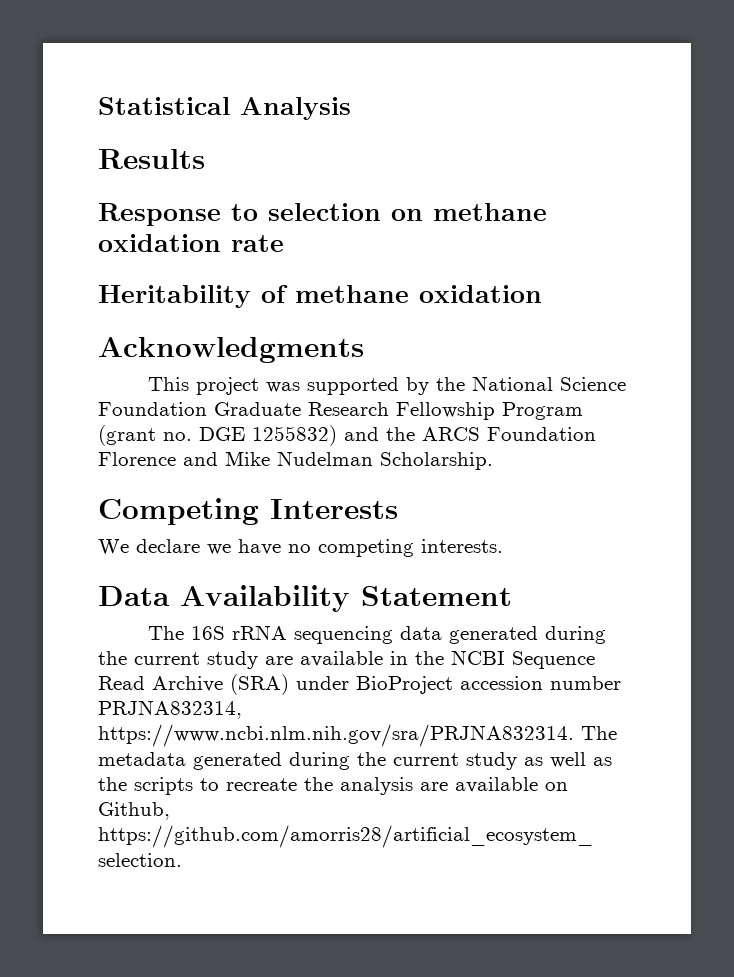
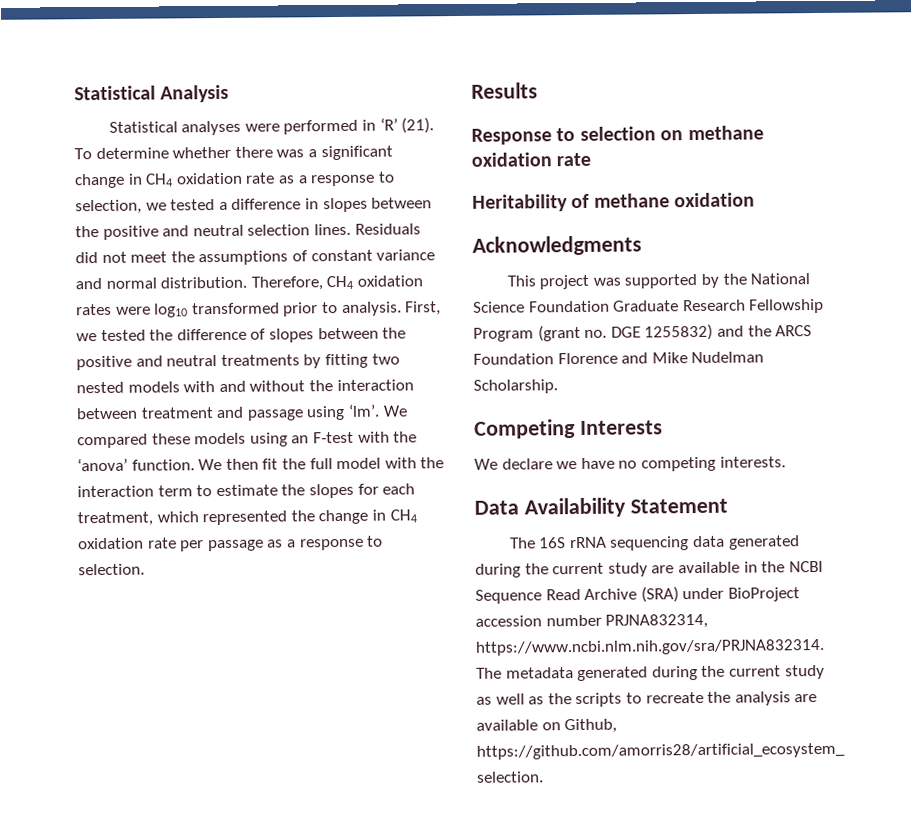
+ Statistical analyses were performed in ‘R’ (21). To determine whether there was a significant change in CH4 oxidation rate as a response to selection, we tested a difference in slopes between the positive and neutral selection lines. Residuals did not meet the assumptions of constant variance and normal distribution. Therefore, CH4 oxidation rates were log10 transformed prior to analysis. First, we tested the difference of slopes between the positive and neutral treatments by fitting two nested models with and without the interaction between treatment and passage using ‘lm’. We compared these models using an F-test with the ‘anova’ function. We then fit the full model with the interaction term to estimate the slopes for each treatment, which represented the change in CH4 oxidation rate per passage as a response to selection.

